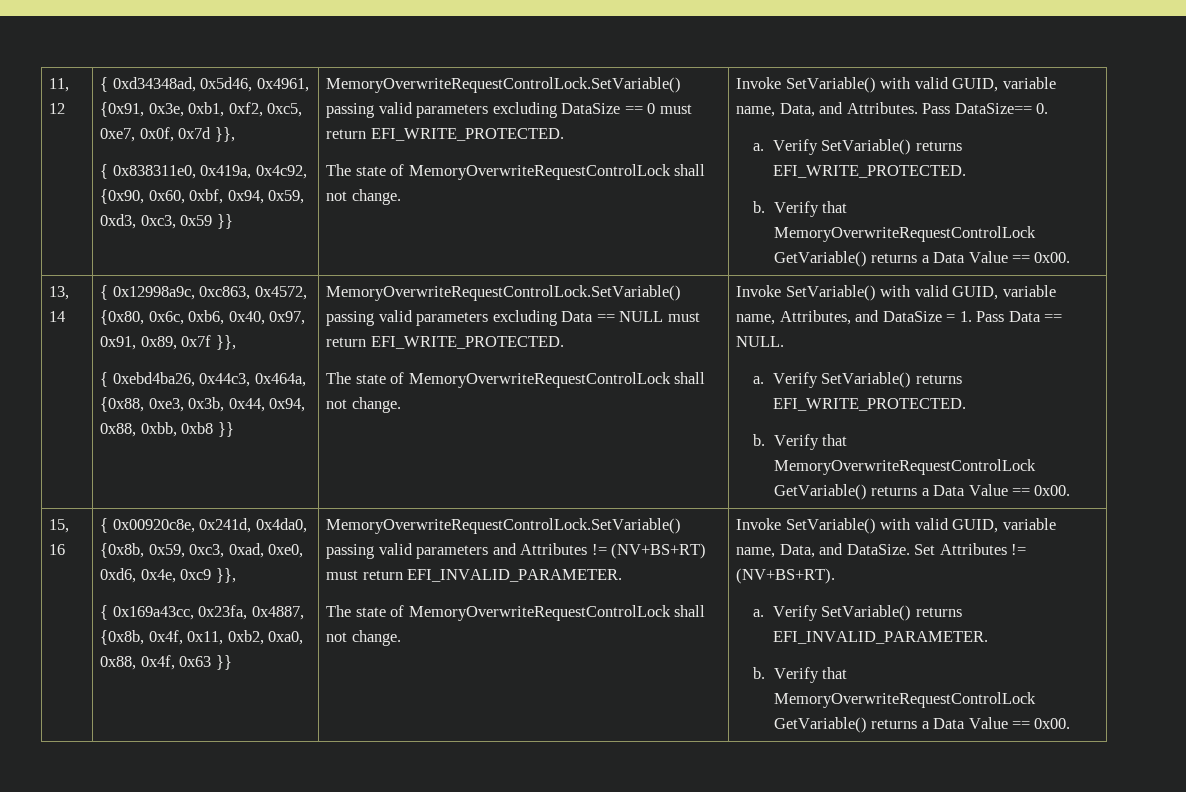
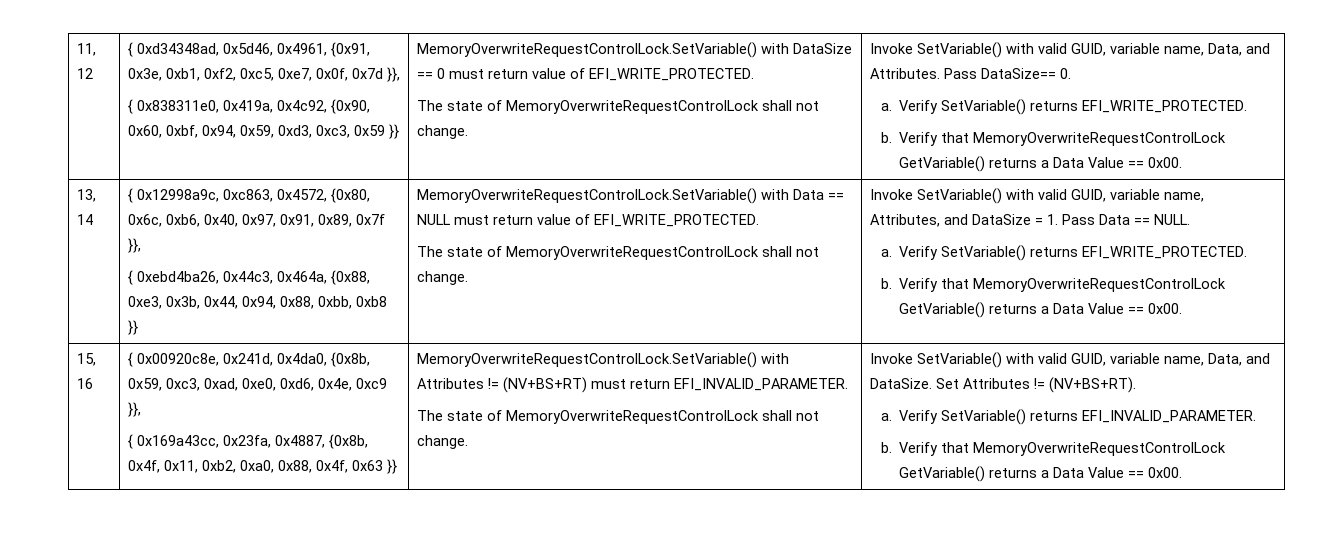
- MemoryOverwriteRequestControlLock.SetVariable() passing valid parameters excluding DataSize == 0 must return EFI_WRITE_PROTECTED.
+ MemoryOverwriteRequestControlLock.SetVariable() with DataSize == 0 must return value of EFI_WRITE_PROTECTED.
- MemoryOverwriteRequestControlLock.SetVariable() passing valid parameters excluding Data == NULL must return EFI_WRITE_PROTECTED.
+ MemoryOverwriteRequestControlLock.SetVariable() with Data == NULL must return value of EFI_WRITE_PROTECTED.
- MemoryOverwriteRequestControlLock.SetVariable() passing valid parameters and Attributes != (NV+BS+RT) must return EFI_INVALID_PARAMETER.
+ MemoryOverwriteRequestControlLock.SetVariable() with Attributes != (NV+BS+RT) must return EFI_INVALID_PARAMETER.

